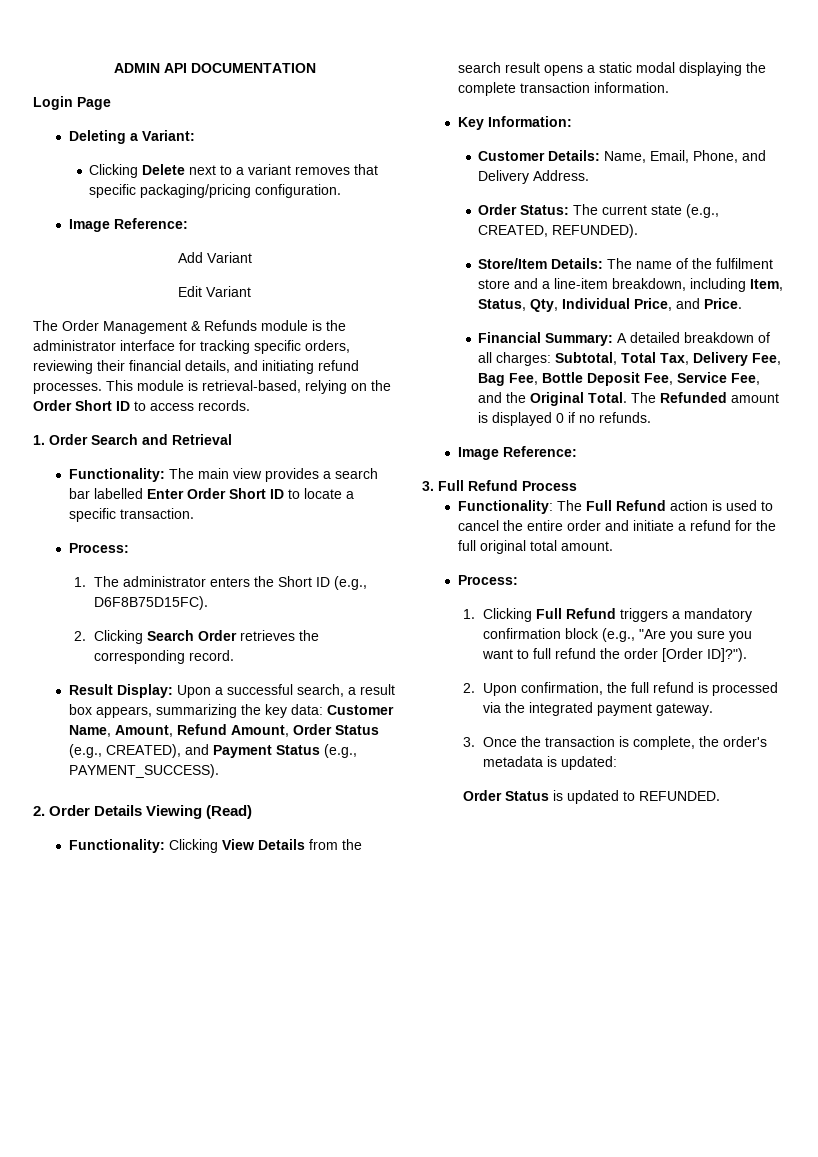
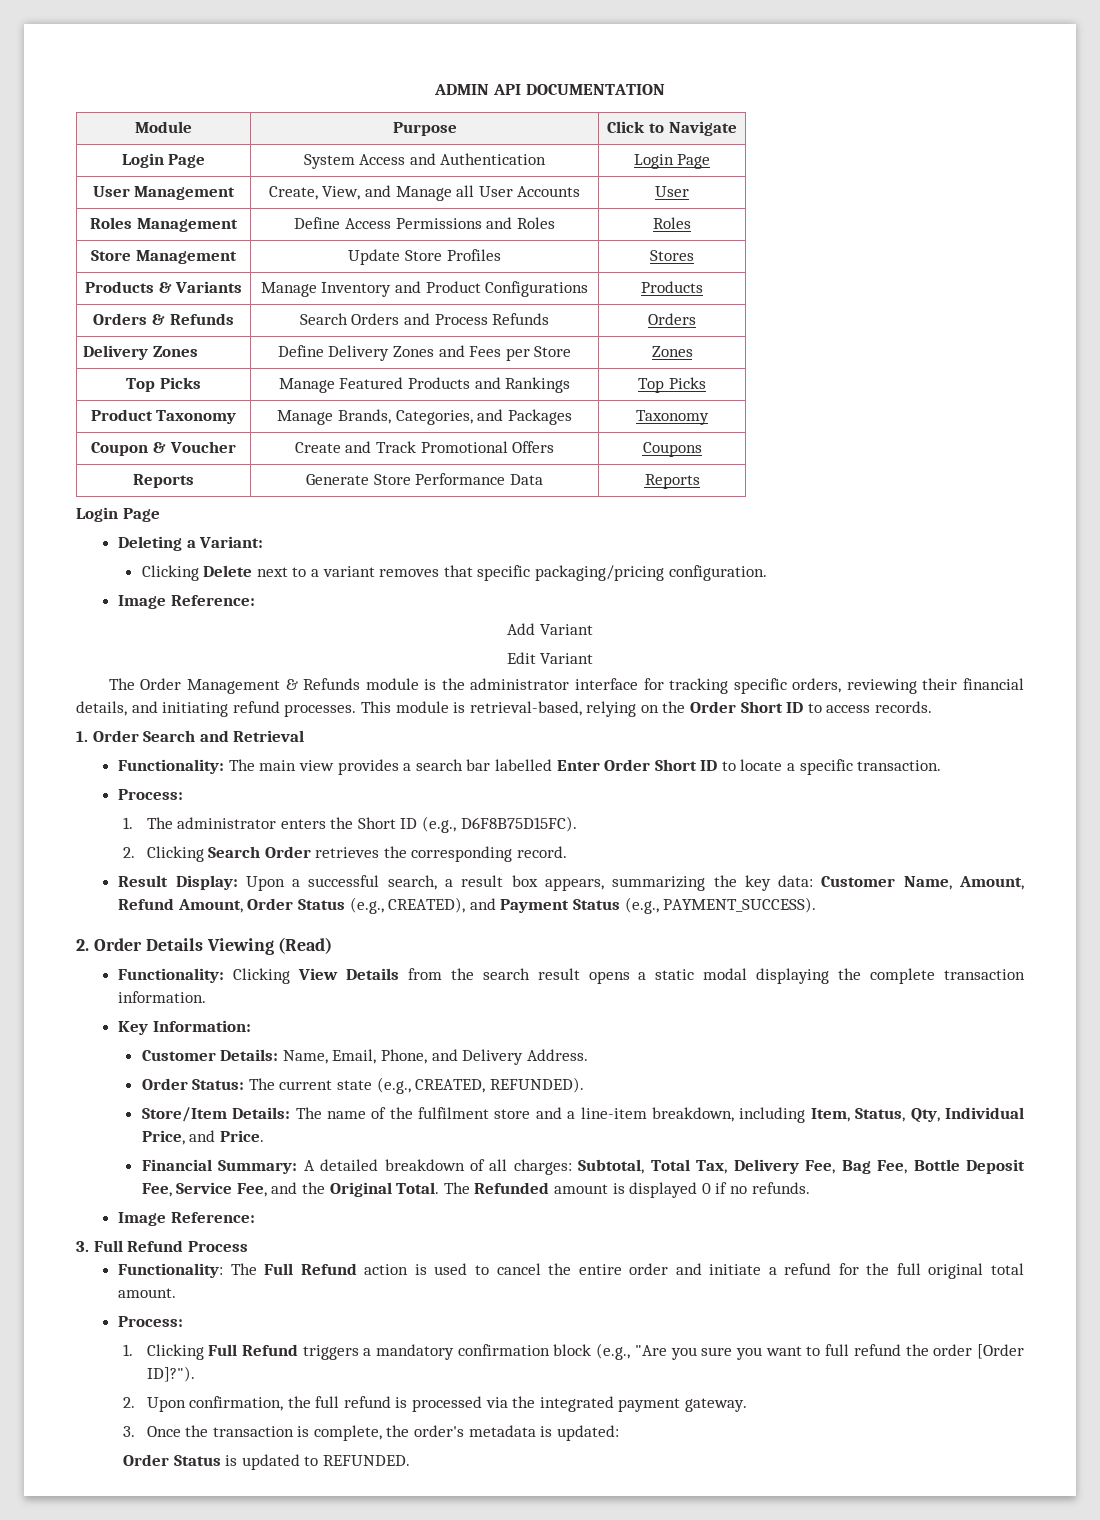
+ Module | Purpose | Click to Navigate
+ Login Page | System Access and Authentication | Login Page
+ User Management | Create, View, and Manage all User Accounts | User
+ Roles Management | Define Access Permissions and Roles | Roles
+ Store Management | Update Store Profiles | Stores
+ Products & Variants | Manage Inventory and Product Configurations | Products
+ Orders & Refunds | Search Orders and Process Refunds | Orders
+ Delivery Zones | Define Delivery Zones and Fees per Store | Zones
+ Top Picks | Manage Featured Products and Rankings | Top Picks
+ Product Taxonomy | Manage Brands, Categories, and Packages | Taxonomy
+ Coupon & Voucher | Create and Track Promotional Offers | Coupons
+ Reports | Generate Store Performance Data | Reports

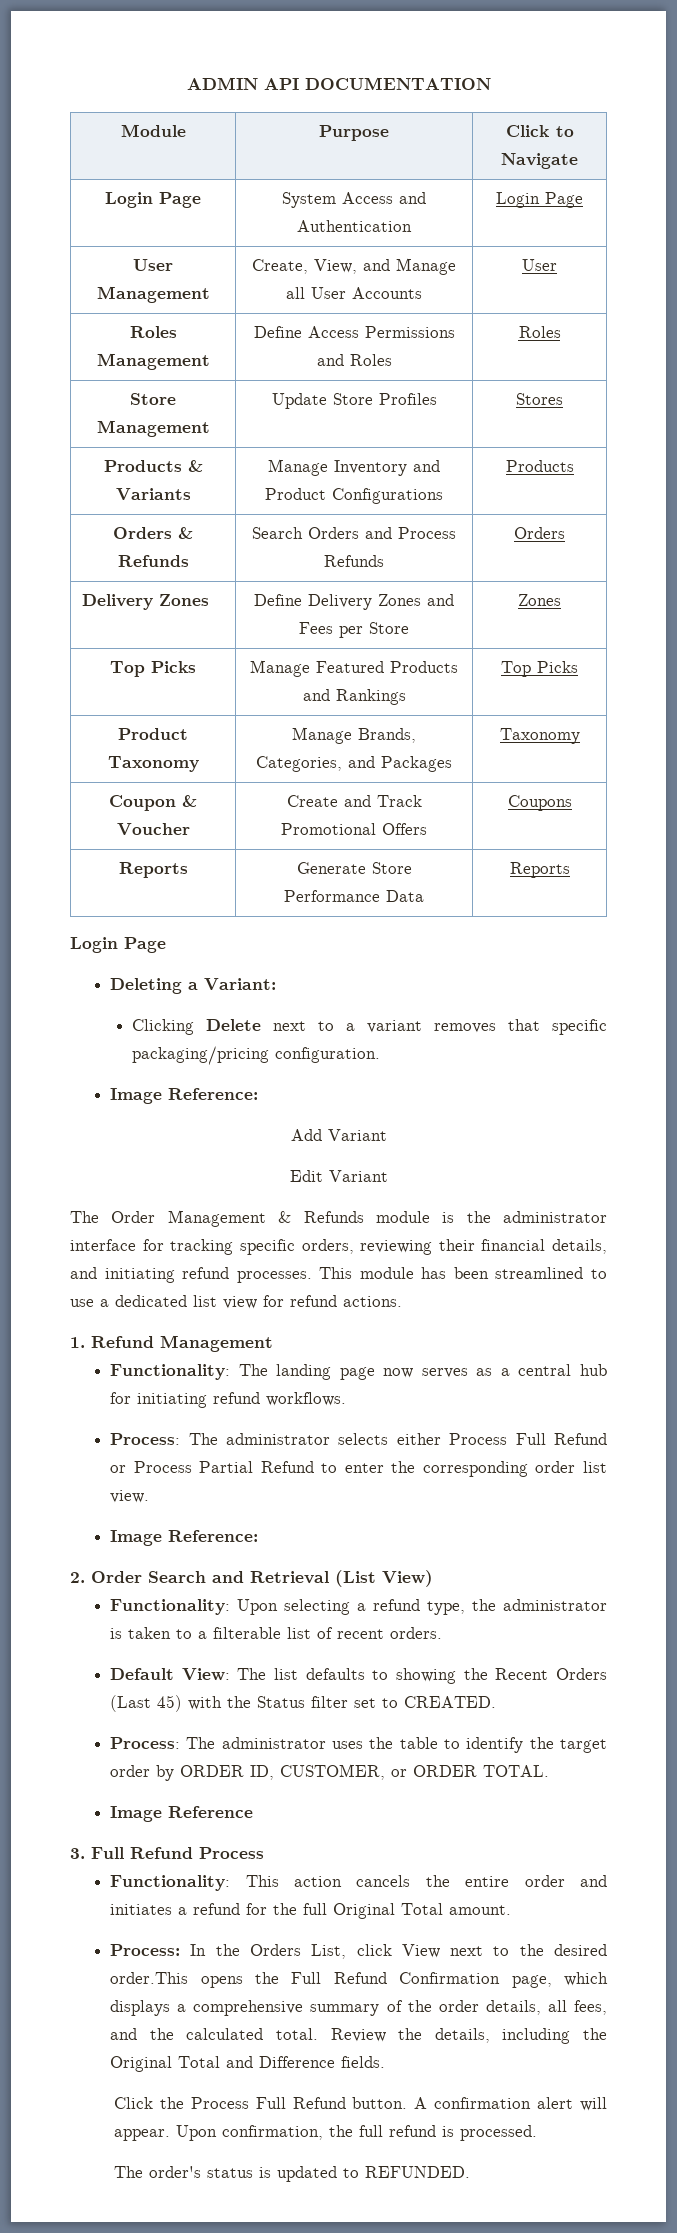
- This module is retrieval-based, relying on the Order Short ID to access records.
- 1. Order Search and Retrieval
- Functionality: The main view provides a search bar labelled Enter Order Short ID to locate a specific transaction.
- Process:
- 1. The administrator enters the Short ID (e.g., D6F8B75D15FC).
- 2. Clicking Search Order retrieves the corresponding record.
- Result Display: Upon a successful search, a result box appears, summarizing the key data: Customer Name, Amount, Refund Amount, Order Status (e.g., CREATED), and Payment Status (e.g., PAYMENT_SUCCESS).
- 2. Order Details Viewing (Read)
- Functionality: Clicking View Details from the search result opens a static modal displaying the complete transaction information.
- Key Information:
- Customer Details: Name, Email, Phone, and Delivery Address.
- Order Status: The current state (e.g., CREATED, REFUNDED).
- Store/Item Details: The name of the fulfilment store and a line-item breakdown, including Item, Status, Qty, Individual Price, and Price.
- Financial Summary: A detailed breakdown of all charges: Subtotal, Total Tax, Delivery Fee, Bag Fee, Bottle Deposit Fee, Service Fee, and the Original Total. The Refunded amount is displayed 0 if no refunds.
+ This module has been streamlined to use a dedicated list view for refund actions.
+ 1. Refund Management
+ Functionality: The landing page now serves as a central hub for initiating refund workflows.
+ Process: The administrator selects either Process Full Refund or Process Partial Refund to enter the corresponding order list view.
  Image Reference:
+ 2. Order Search and Retrieval (List View)
+ Functionality: Upon selecting a refund type, the administrator is taken to a filterable list of recent orders.
+ Default View: The list defaults to showing the Recent Orders (Last 45) with the Status filter set to CREATED.
+ Process: The administrator uses the table to identify the target order by ORDER ID, CUSTOMER, or ORDER TOTAL.
+ Image Reference
- Functionality: The Full Refund action is used to cancel the entire order and initiate a refund for the full original total amount.
- Process:
- 1. Clicking Full Refund triggers a mandatory confirmation block (e.g., "Are you sure you want to full refund the order [Order ID]?").
- 2. Upon confirmation, the full refund is processed via the integrated payment gateway.
- 3. Once the transaction is complete, the order's metadata is updated:
- Order Status is updated to REFUNDED.
+ Functionality: This action cancels the entire order and initiates a refund for the full Original Total amount.
+ Process: In the Orders List, click View next to the desired order.This opens the Full Refund Confirmation page, which displays a comprehensive summary of the order details, all fees, and the calculated total. Review the details, including the Original Total and Difference fields.
+ Click the Process Full Refund button. A confirmation alert will appear. Upon confirmation, the full refund is processed.
+ The order's status is updated to REFUNDED.

